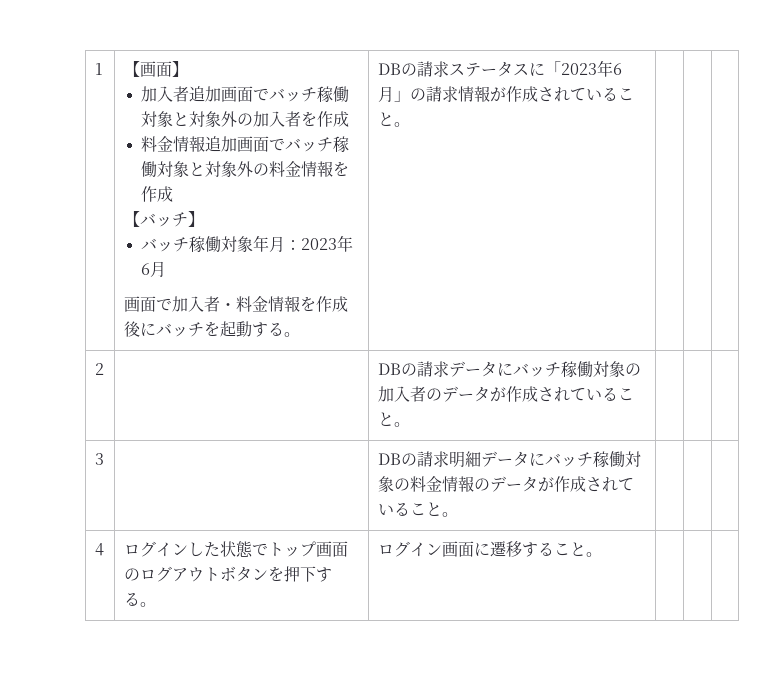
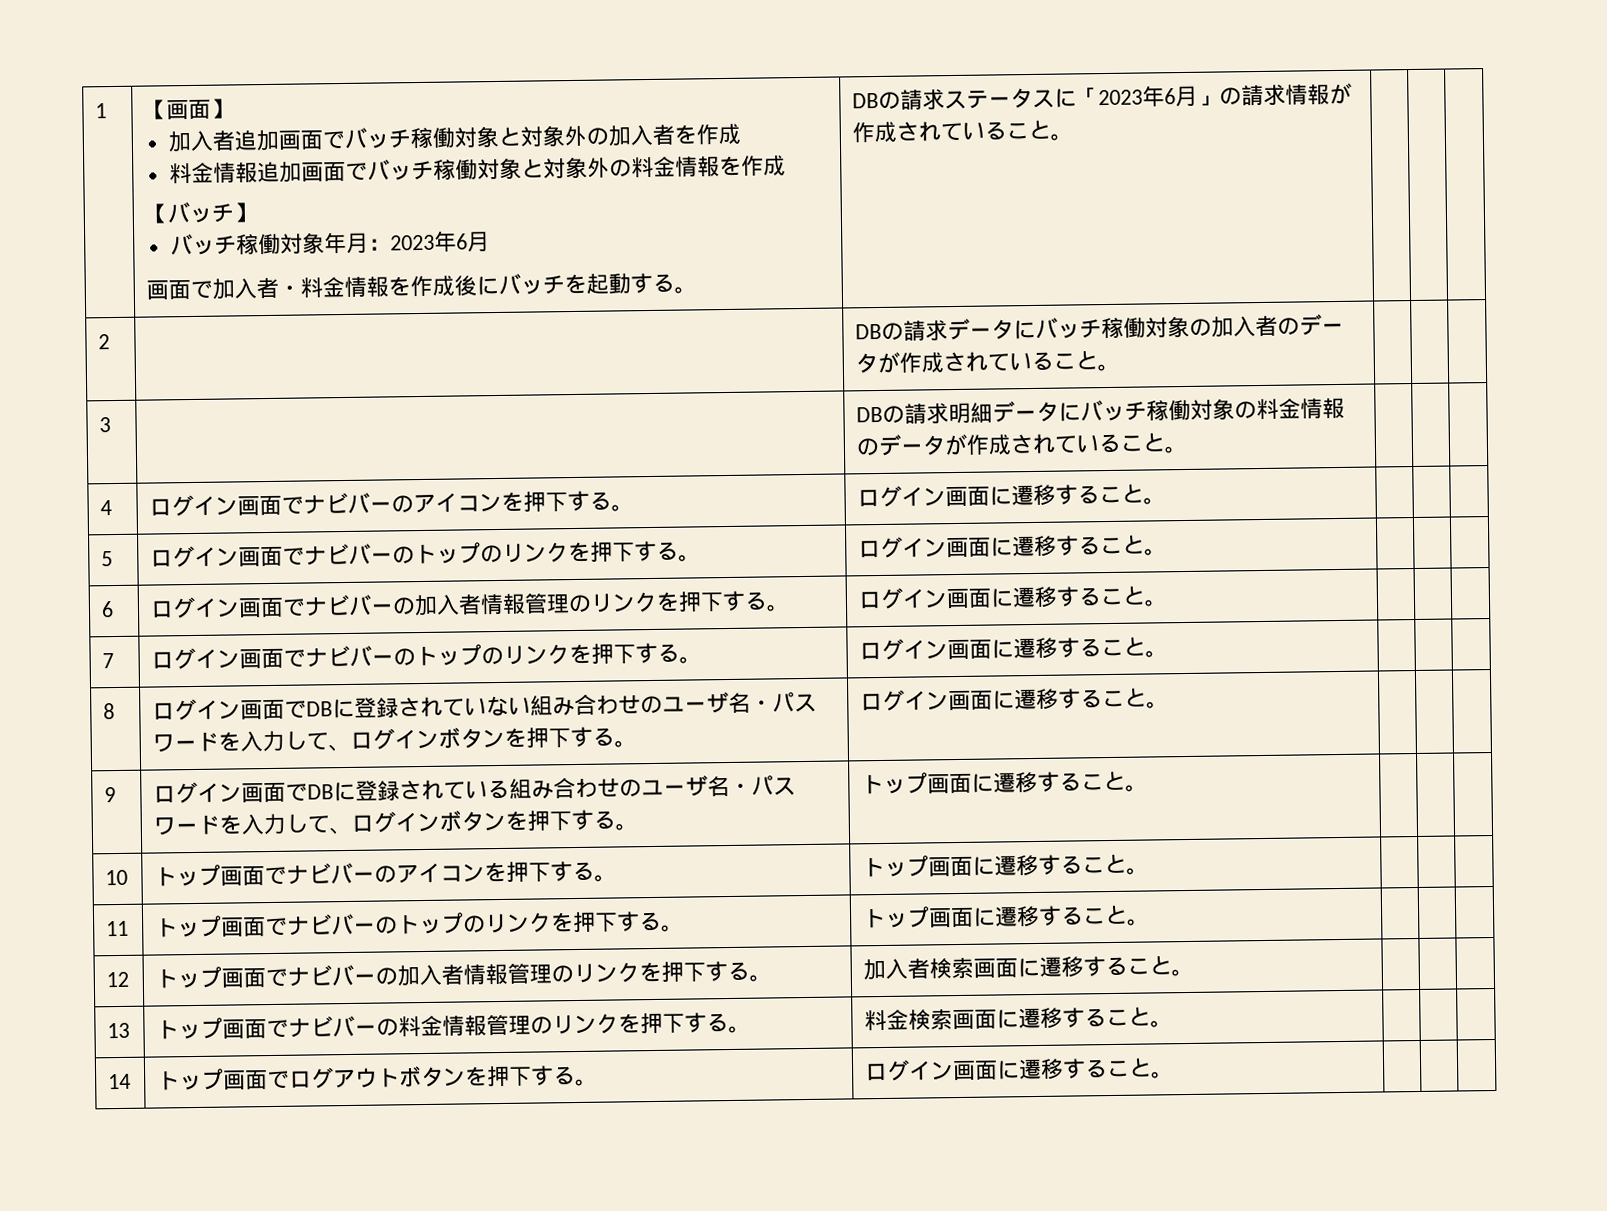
- 4 | ログインした状態でトップ画面のログアウトボタンを押下する。 | ログイン画面に遷移すること。 | | |
+ 4 | ログイン画面でナビバーのアイコンを押下する。 | ログイン画面に遷移すること。 | | |
+ 5 | ログイン画面でナビバーのトップのリンクを押下する。 | ログイン画面に遷移すること。 | | |
+ 6 | ログイン画面でナビバーの加入者情報管理のリンクを押下する。 | ログイン画面に遷移すること。 | | |
+ 7 | ログイン画面でナビバーのトップのリンクを押下する。 | ログイン画面に遷移すること。 | | |
+ 8 | ログイン画面でDBに登録されていない組み合わせのユーザ名・パスワードを入力して、ログインボタンを押下する。 | ログイン画面に遷移すること。 | | |
+ 9 | ログイン画面でDBに登録されている組み合わせのユーザ名・パスワードを入力して、ログインボタンを押下する。 | トップ画面に遷移すること。 | | |
+ 10 | トップ画面でナビバーのアイコンを押下する。 | トップ画面に遷移すること。 | | |
+ 11 | トップ画面でナビバーのトップのリンクを押下する。 | トップ画面に遷移すること。 | | |
+ 12 | トップ画面でナビバーの加入者情報管理のリンクを押下する。 | 加入者検索画面に遷移すること。 | | |
+ 13 | トップ画面でナビバーの料金情報管理のリンクを押下する。 | 料金検索画面に遷移すること。 | | |
+ 14 | トップ画面でログアウトボタンを押下する。 | ログイン画面に遷移すること。 | | |

